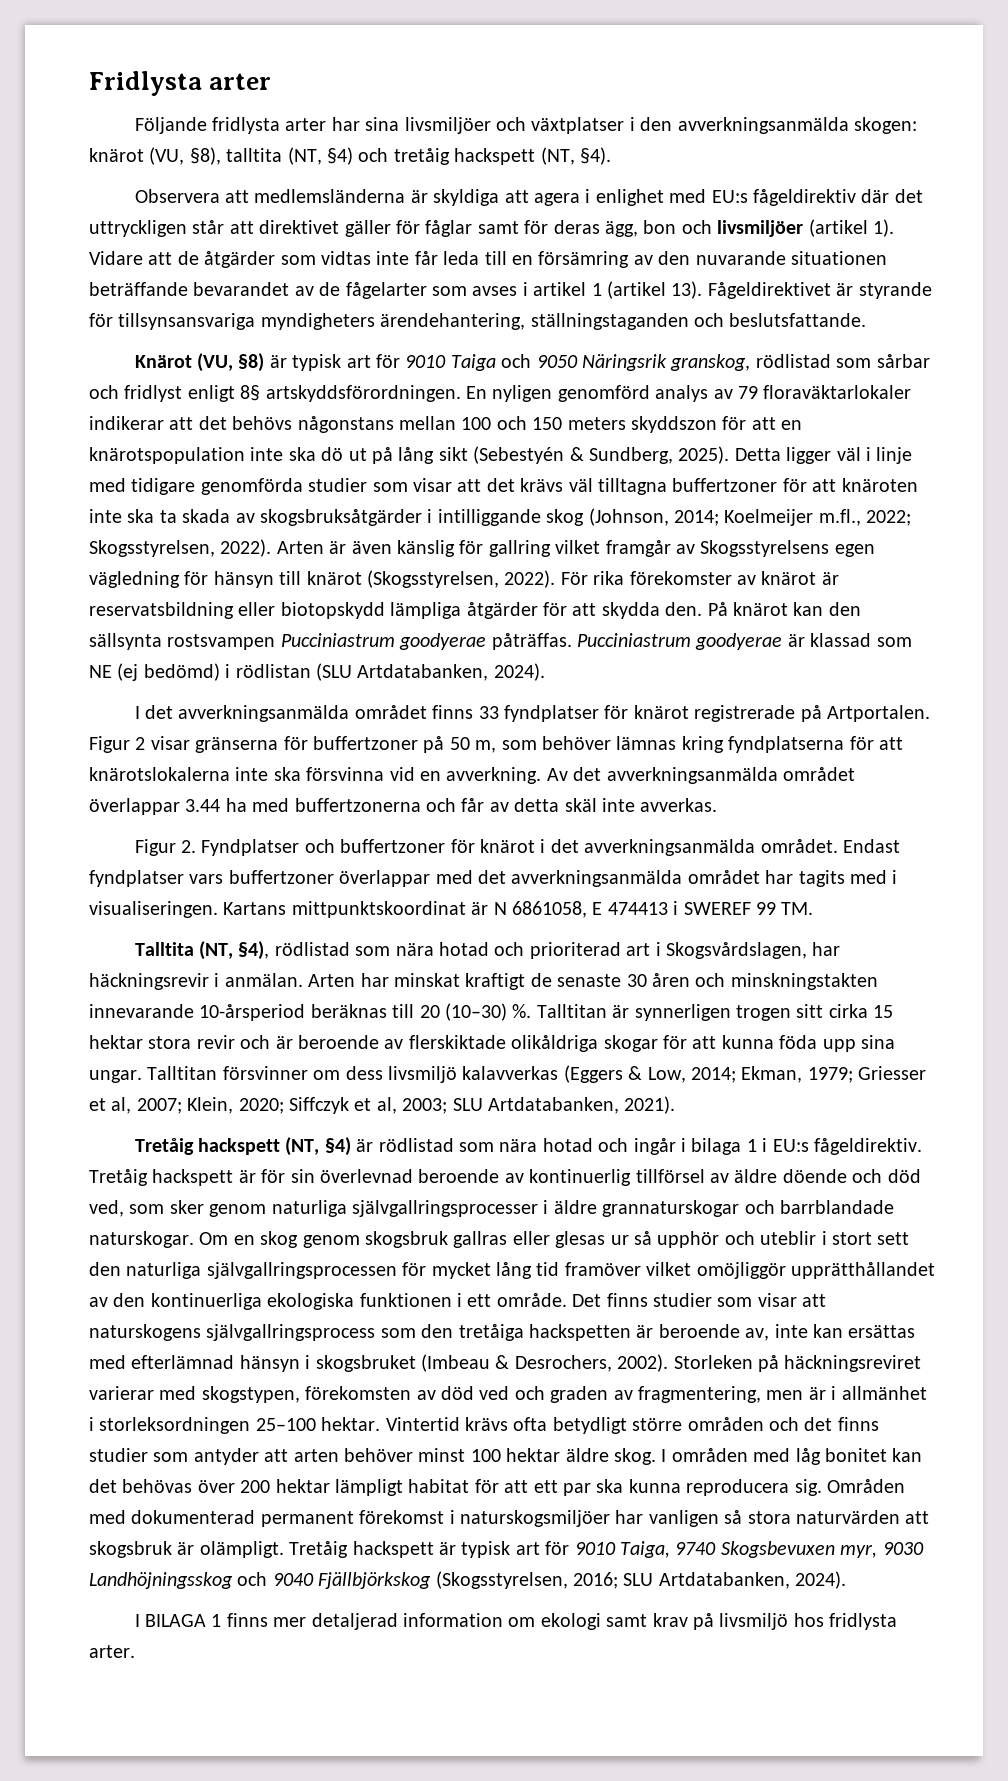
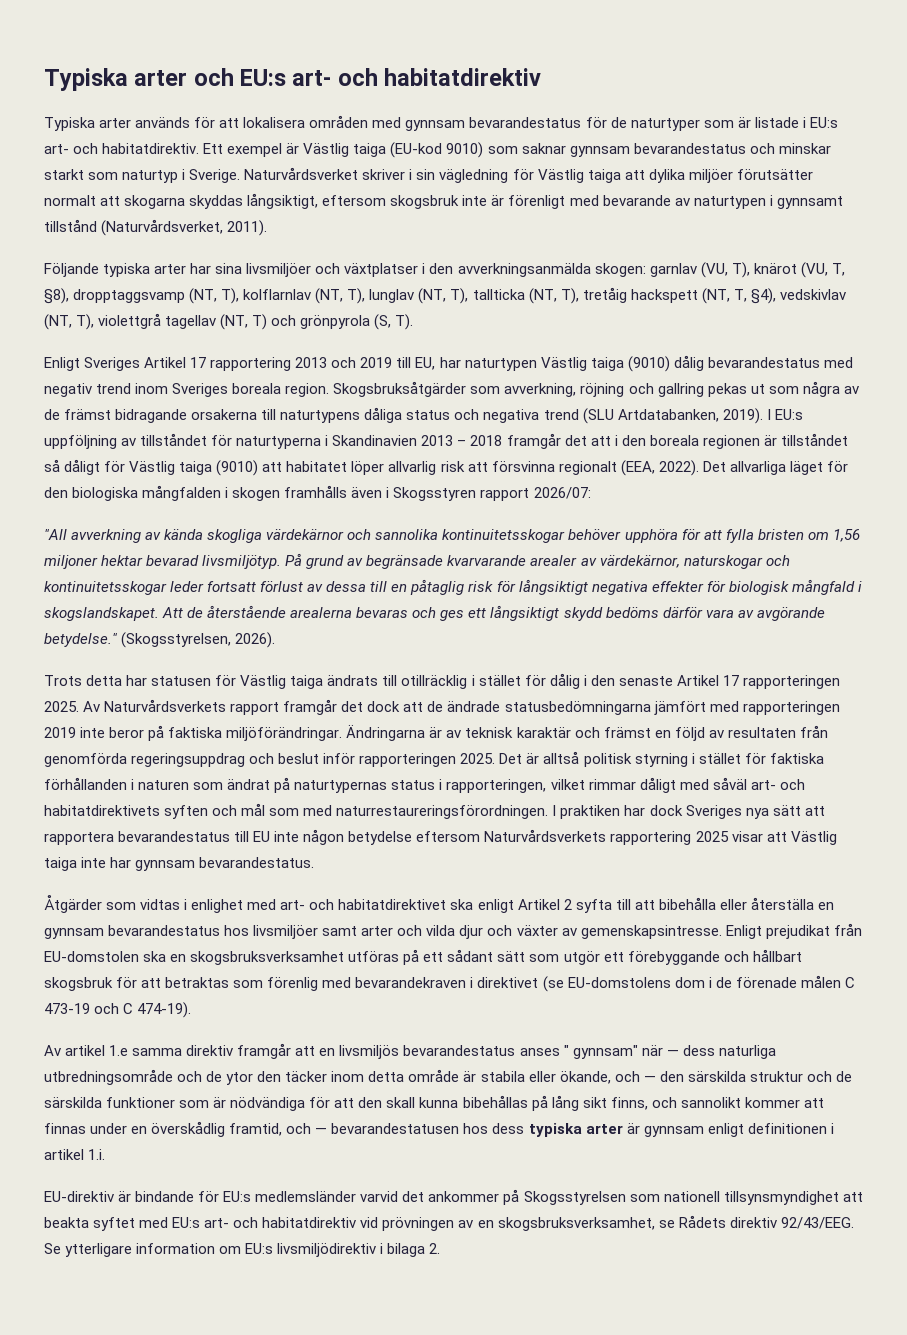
- Fridlysta arter
+ Typiska arter och EU:s art- och habitatdirektiv
+ Typiska arter används för att lokalisera områden med gynnsam bevarandestatus för de naturtyper som är listade i EU:s art- och habitatdirektiv. Ett exempel är Västlig taiga (EU-kod 9010) som saknar gynnsam bevarandestatus och minskar starkt som naturtyp i Sverige. Naturvårdsverket skriver i sin vägledning för Västlig taiga att dylika miljöer förutsätter normalt att skogarna skyddas långsiktigt, eftersom skogsbruk inte är förenligt med bevarande av naturtypen i gynnsamt tillstånd (Naturvårdsverket, 2011).
- Följande fridlysta arter har sina livsmiljöer och växtplatser i den avverkningsanmälda skogen: knärot (VU, §8), talltita (NT, §4) och tretåig hackspett (NT, §4).
- Observera att medlemsländerna är skyldiga att agera i enlighet med EU:s fågeldirektiv där det uttryckligen står att direktivet gäller för fåglar samt för deras ägg, bon och livsmiljöer (artikel 1). Vidare att de åtgärder som vidtas inte får leda till en försämring av den nuvarande situationen beträffande bevarandet av de fågelarter som avses i artikel 1 (artikel 13). Fågeldirektivet är styrande för tillsynsansvariga myndigheters ärendehantering, ställningstaganden och beslutsfattande.
- Knärot (VU, §8) är typisk art för 9010 Taiga och 9050 Näringsrik granskog, rödlistad som sårbar och fridlyst enligt 8§ artskyddsförordningen. En nyligen genomförd analys av 79 floraväktarlokaler indikerar att det behövs någonstans mellan 100 och 150 meters skyddszon för att en knärotspopulation inte ska dö ut på lång sikt (Sebestyén & Sundberg, 2025). Detta ligger väl i linje med tidigare genomförda studier som visar att det krävs väl tilltagna buffertzoner för att knäroten inte ska ta skada av skogsbruksåtgärder i intilliggande skog (Johnson, 2014; Koelmeijer m.fl., 2022; Skogsstyrelsen, 2022). Arten är även känslig för gallring vilket framgår av Skogsstyrelsens egen vägledning för hänsyn till knärot (Skogsstyrelsen, 2022). För rika förekomster av knärot är reservatsbildning eller biotopskydd lämpliga åtgärder för att skydda den. På knärot kan den sällsynta rostsvampen Pucciniastrum goodyerae påträffas. Pucciniastrum goodyerae är klassad som NE (ej bedömd) i rödlistan (SLU Artdatabanken, 2024).
- I det avverkningsanmälda området finns 33 fyndplatser för knärot registrerade på Artportalen. Figur 2 visar gränserna för buffertzoner på 50 m, som behöver lämnas kring fyndplatserna för att knärotslokalerna inte ska försvinna vid en avverkning. Av det avverkningsanmälda området överlappar 3.44 ha med buffertzonerna och får av detta skäl inte avverkas.
- Figur 2. Fyndplatser och buffertzoner för knärot i det avverkningsanmälda området. Endast fyndplatser vars buffertzoner överlappar med det avverkningsanmälda området har tagits med i visualiseringen. Kartans mittpunktskoordinat är N 6861058, E 474413 i SWEREF 99 TM.
- Talltita (NT, §4), rödlistad som nära hotad och prioriterad art i Skogsvårdslagen, har häckningsrevir i anmälan. Arten har minskat kraftigt de senaste 30 åren och minskningstakten innevarande 10-årsperiod beräknas till 20 (10–30) %. Talltitan är synnerligen trogen sitt cirka 15 hektar stora revir och är beroende av flerskiktade olikåldriga skogar för att kunna föda upp sina ungar. Talltitan försvinner om dess livsmiljö kalavverkas (Eggers & Low, 2014; Ekman, 1979; Griesser et al, 2007; Klein, 2020; Siffczyk et al, 2003; SLU Artdatabanken, 2021).
- Tretåig hackspett (NT, §4) är rödlistad som nära hotad och ingår i bilaga 1 i EU:s fågeldirektiv. Tretåig hackspett är för sin överlevnad beroende av kontinuerlig tillförsel av äldre döende och död ved, som sker genom naturliga självgallringsprocesser i äldre grannaturskogar och barrblandade naturskogar. Om en skog genom skogsbruk gallras eller glesas ur så upphör och uteblir i stort sett den naturliga självgallringsprocessen för mycket lång tid framöver vilket omöjliggör upprätthållandet av den kontinuerliga ekologiska funktionen i ett område. Det finns studier som visar att naturskogens självgallringsprocess som den tretåiga hackspetten är beroende av, inte kan ersättas med efterlämnad hänsyn i skogsbruket (Imbeau & Desrochers, 2002). Storleken på häckningsreviret varierar med skogstypen, förekomsten av död ved och graden av fragmentering, men är i allmänhet i storleksordningen 25–100 hektar. Vintertid krävs ofta betydligt större områden och det finns studier som antyder att arten behöver minst 100 hektar äldre skog. I områden med låg bonitet kan det behövas över 200 hektar lämpligt habitat för att ett par ska kunna reproducera sig. Områden med dokumenterad permanent förekomst i naturskogsmiljöer har vanligen så stora naturvärden att skogsbruk är olämpligt. Tretåig hackspett är typisk art för 9010 Taiga, 9740 Skogsbevuxen myr, 9030 Landhöjningsskog och 9040 Fjällbjörkskog (Skogsstyrelsen, 2016; SLU Artdatabanken, 2024).
- I BILAGA 1 finns mer detaljerad information om ekologi samt krav på livsmiljö hos fridlysta arter.
+ Följande typiska arter har sina livsmiljöer och växtplatser i den avverkningsanmälda skogen: garnlav (VU, T), knärot (VU, T, §8), dropptaggsvamp (NT, T), kolflarnlav (NT, T), lunglav (NT, T), tallticka (NT, T), tretåig hackspett (NT, T, §4), vedskivlav (NT, T), violettgrå tagellav (NT, T) och grönpyrola (S, T).
+ Enligt Sveriges Artikel 17 rapportering 2013 och 2019 till EU, har naturtypen Västlig taiga (9010) dålig bevarandestatus med negativ trend inom Sveriges boreala region. Skogsbruksåtgärder som avverkning, röjning och gallring pekas ut som några av de främst bidragande orsakerna till naturtypens dåliga status och negativa trend (SLU Artdatabanken, 2019). I EU:s uppföljning av tillståndet för naturtyperna i Skandinavien 2013 – 2018 framgår det att i den boreala regionen är tillståndet så dåligt för Västlig taiga (9010) att habitatet löper allvarlig risk att försvinna regionalt (EEA, 2022). Det allvarliga läget för den biologiska mångfalden i skogen framhålls även i Skogsstyren rapport 2026/07:
+ "All avverkning av kända skogliga värdekärnor och sannolika kontinuitetsskogar behöver upphöra för att fylla bristen om 1,56 miljoner hektar bevarad livsmiljötyp. På grund av begränsade kvarvarande arealer av värdekärnor, naturskogar och kontinuitetsskogar leder fortsatt förlust av dessa till en påtaglig risk för långsiktigt negativa effekter för biologisk mångfald i skogslandskapet. Att de återstående arealerna bevaras och ges ett långsiktigt skydd bedöms därför vara av avgörande betydelse." (Skogsstyrelsen, 2026).
+ Trots detta har statusen för Västlig taiga ändrats till otillräcklig i stället för dålig i den senaste Artikel 17 rapporteringen 2025. Av Naturvårdsverkets rapport framgår det dock att de ändrade statusbedömningarna jämfört med rapporteringen 2019 inte beror på faktiska miljöförändringar. Ändringarna är av teknisk karaktär och främst en följd av resultaten från genomförda regeringsuppdrag och beslut inför rapporteringen 2025. Det är alltså politisk styrning i stället för faktiska förhållanden i naturen som ändrat på naturtypernas status i rapporteringen, vilket rimmar dåligt med såväl art- och habitatdirektivets syften och mål som med naturrestaureringsförordningen. I praktiken har dock Sveriges nya sätt att rapportera bevarandestatus till EU inte någon betydelse eftersom Naturvårdsverkets rapportering 2025 visar att Västlig taiga inte har gynnsam bevarandestatus.
+ Åtgärder som vidtas i enlighet med art- och habitatdirektivet ska enligt Artikel 2 syfta till att bibehålla eller återställa en gynnsam bevarandestatus hos livsmiljöer samt arter och vilda djur och växter av gemenskapsintresse. Enligt prejudikat från EU-domstolen ska en skogsbruksverksamhet utföras på ett sådant sätt som utgör ett förebyggande och hållbart skogsbruk för att betraktas som förenlig med bevarandekraven i direktivet (se EU-domstolens dom i de förenade målen C 473-19 och C 474-19).
+ Av artikel 1.e samma direktiv framgår att en livsmiljös bevarandestatus anses " gynnsam" när — dess naturliga utbredningsområde och de ytor den täcker inom detta område är stabila eller ökande, och — den särskilda struktur och de särskilda funktioner som är nödvändiga för att den skall kunna bibehållas på lång sikt finns, och sannolikt kommer att finnas under en överskådlig framtid, och — bevarandestatusen hos dess typiska arter är gynnsam enligt definitionen i artikel 1.i.
+ EU-direktiv är bindande för EU:s medlemsländer varvid det ankommer på Skogsstyrelsen som nationell tillsynsmyndighet att beakta syftet med EU:s art- och habitatdirektiv vid prövningen av en skogsbruksverksamhet, se Rådets direktiv 92/43/EEG. Se ytterligare information om EU:s livsmiljödirektiv i bilaga 2.

